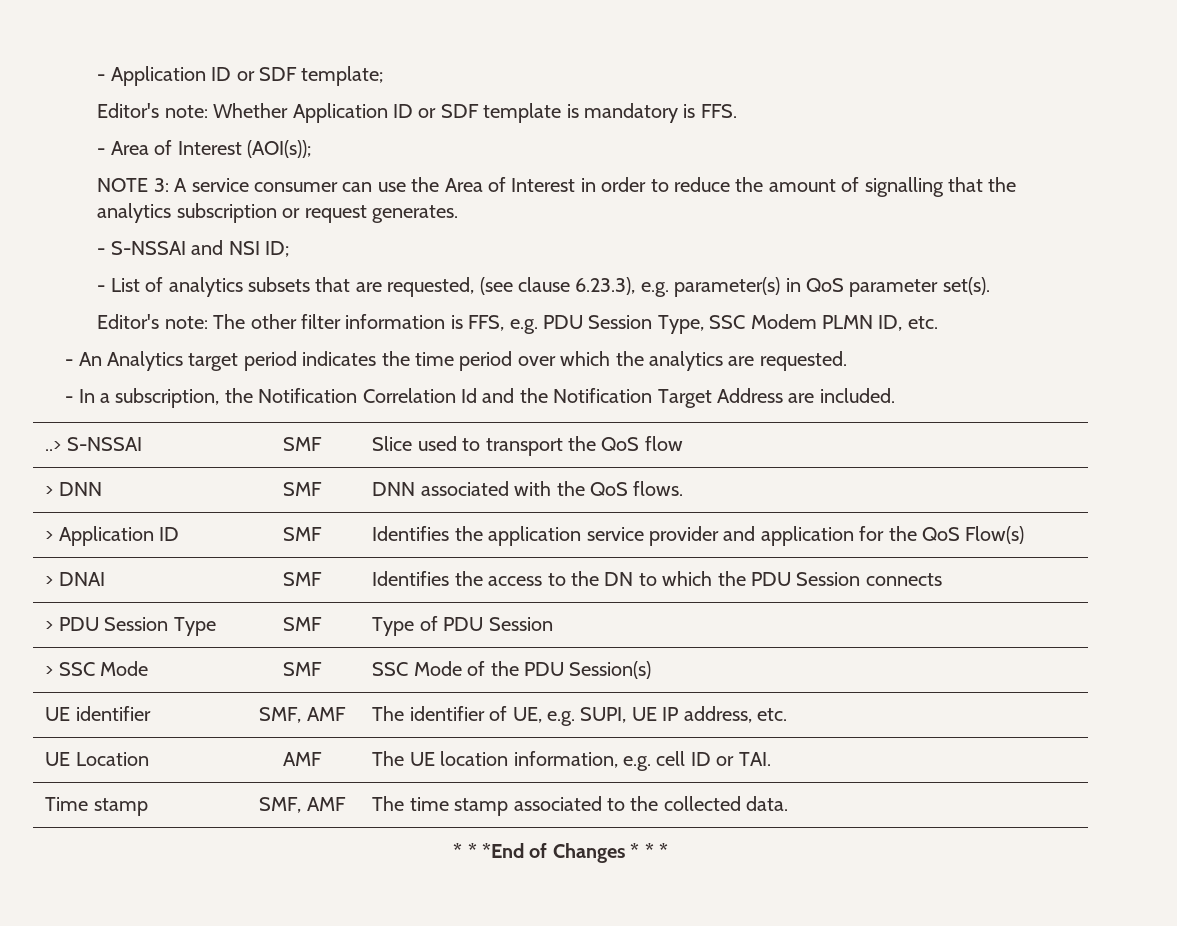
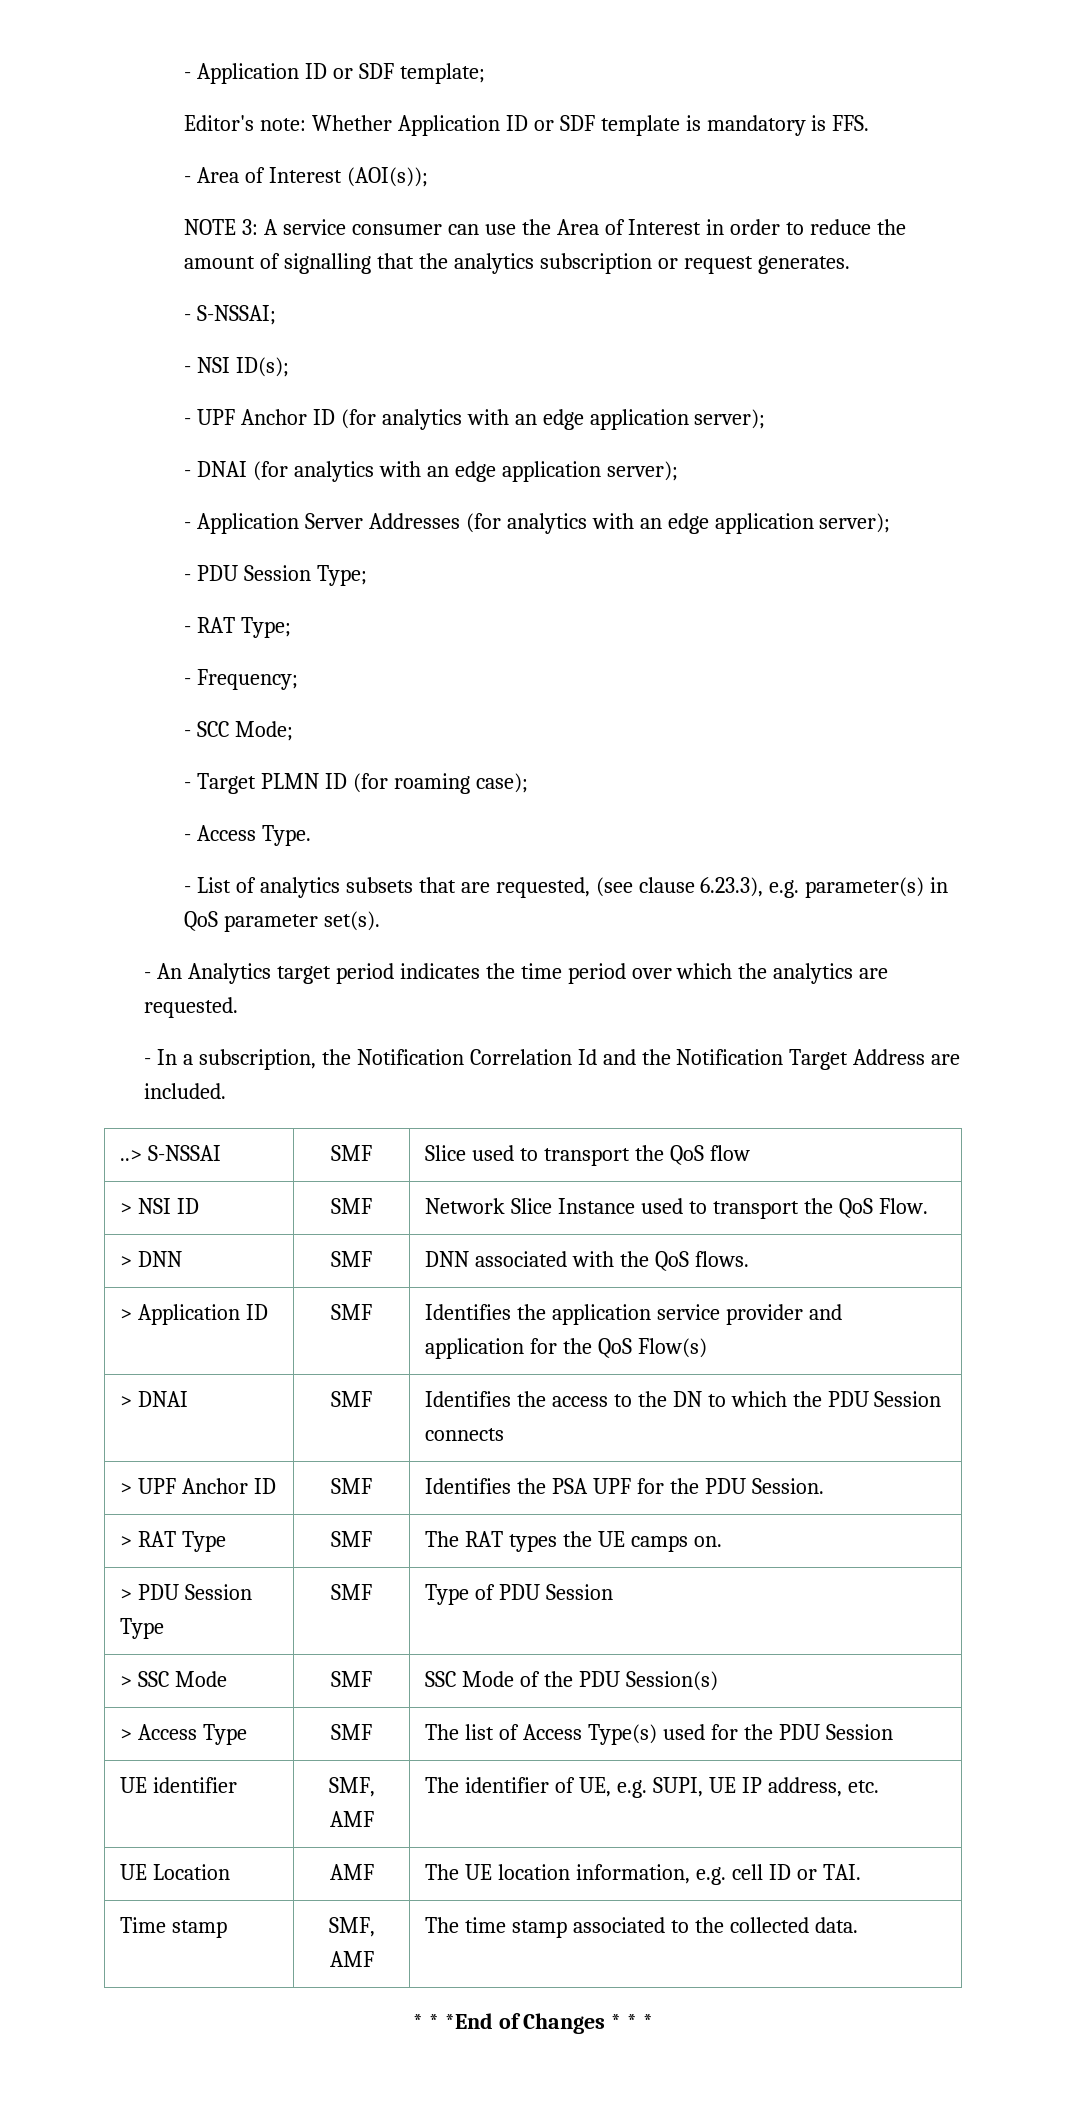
- - S-NSSAI and NSI ID;
+ - S-NSSAI;
+ - NSI ID(s);
+ - UPF Anchor ID (for analytics with an edge application server);
+ - DNAI (for analytics with an edge application server);
+ - Application Server Addresses (for analytics with an edge application server);
+ - PDU Session Type;
+ - RAT Type;
+ - Frequency;
+ - SCC Mode;
+ - Target PLMN ID (for roaming case);
+ - Access Type.
- Editor's note: The other filter information is FFS, e.g. PDU Session Type, SSC Modem PLMN ID, etc.
+ > NSI ID | SMF | Network Slice Instance used to transport the QoS Flow.
+ > UPF Anchor ID | SMF | Identifies the PSA UPF for the PDU Session.
+ > RAT Type | SMF | The RAT types the UE camps on.
+ > Access Type | SMF | The list of Access Type(s) used for the PDU Session

